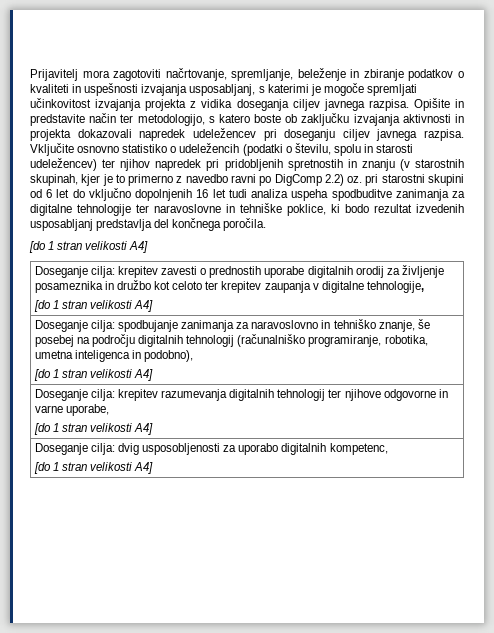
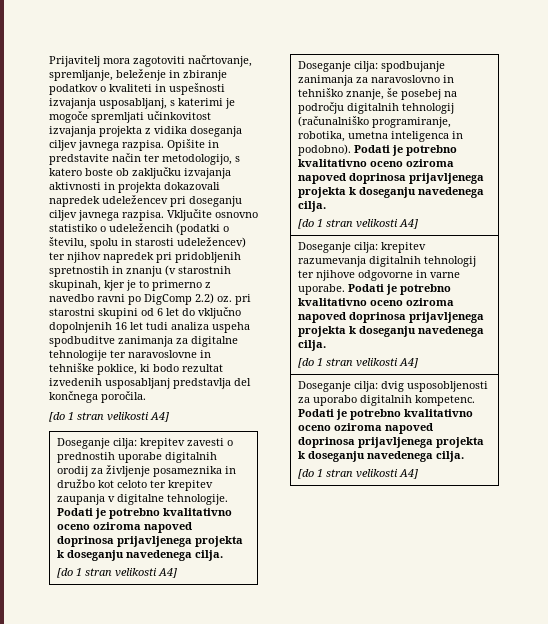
- Doseganje cilja: krepitev zavesti o prednostih uporabe digitalnih orodij za življenje posameznika in družbo kot celoto ter krepitev zaupanja v digitalne tehnologije,
+ Doseganje cilja: krepitev zavesti o prednostih uporabe digitalnih orodij za življenje posameznika in družbo kot celoto ter krepitev zaupanja v digitalne tehnologije. Podati je potrebno kvalitativno oceno oziroma napoved doprinosa prijavljenega projekta k doseganju navedenega cilja.
- Doseganje cilja: spodbujanje zanimanja za naravoslovno in tehniško znanje, še posebej na področju digitalnih tehnologij (računalniško programiranje, robotika, umetna inteligenca in podobno),
+ Doseganje cilja: spodbujanje zanimanja za naravoslovno in tehniško znanje, še posebej na področju digitalnih tehnologij (računalniško programiranje, robotika, umetna inteligenca in podobno). Podati je potrebno kvalitativno oceno oziroma napoved doprinosa prijavljenega projekta k doseganju navedenega cilja.
- Doseganje cilja: krepitev razumevanja digitalnih tehnologij ter njihove odgovorne in varne uporabe,
+ Doseganje cilja: krepitev razumevanja digitalnih tehnologij ter njihove odgovorne in varne uporabe. Podati je potrebno kvalitativno oceno oziroma napoved doprinosa prijavljenega projekta k doseganju navedenega cilja.
- Doseganje cilja: dvig usposobljenosti za uporabo digitalnih kompetenc,
+ Doseganje cilja: dvig usposobljenosti za uporabo digitalnih kompetenc. Podati je potrebno kvalitativno oceno oziroma napoved doprinosa prijavljenega projekta k doseganju navedenega cilja.

